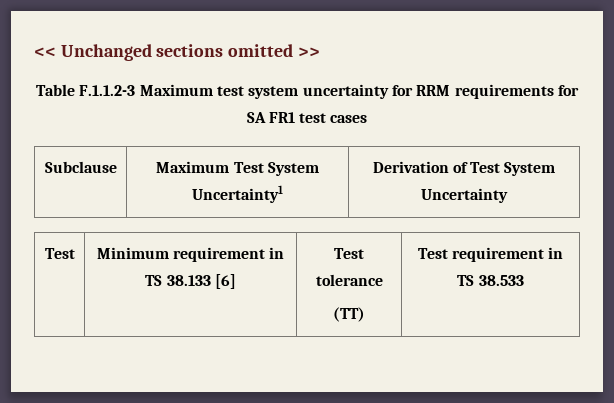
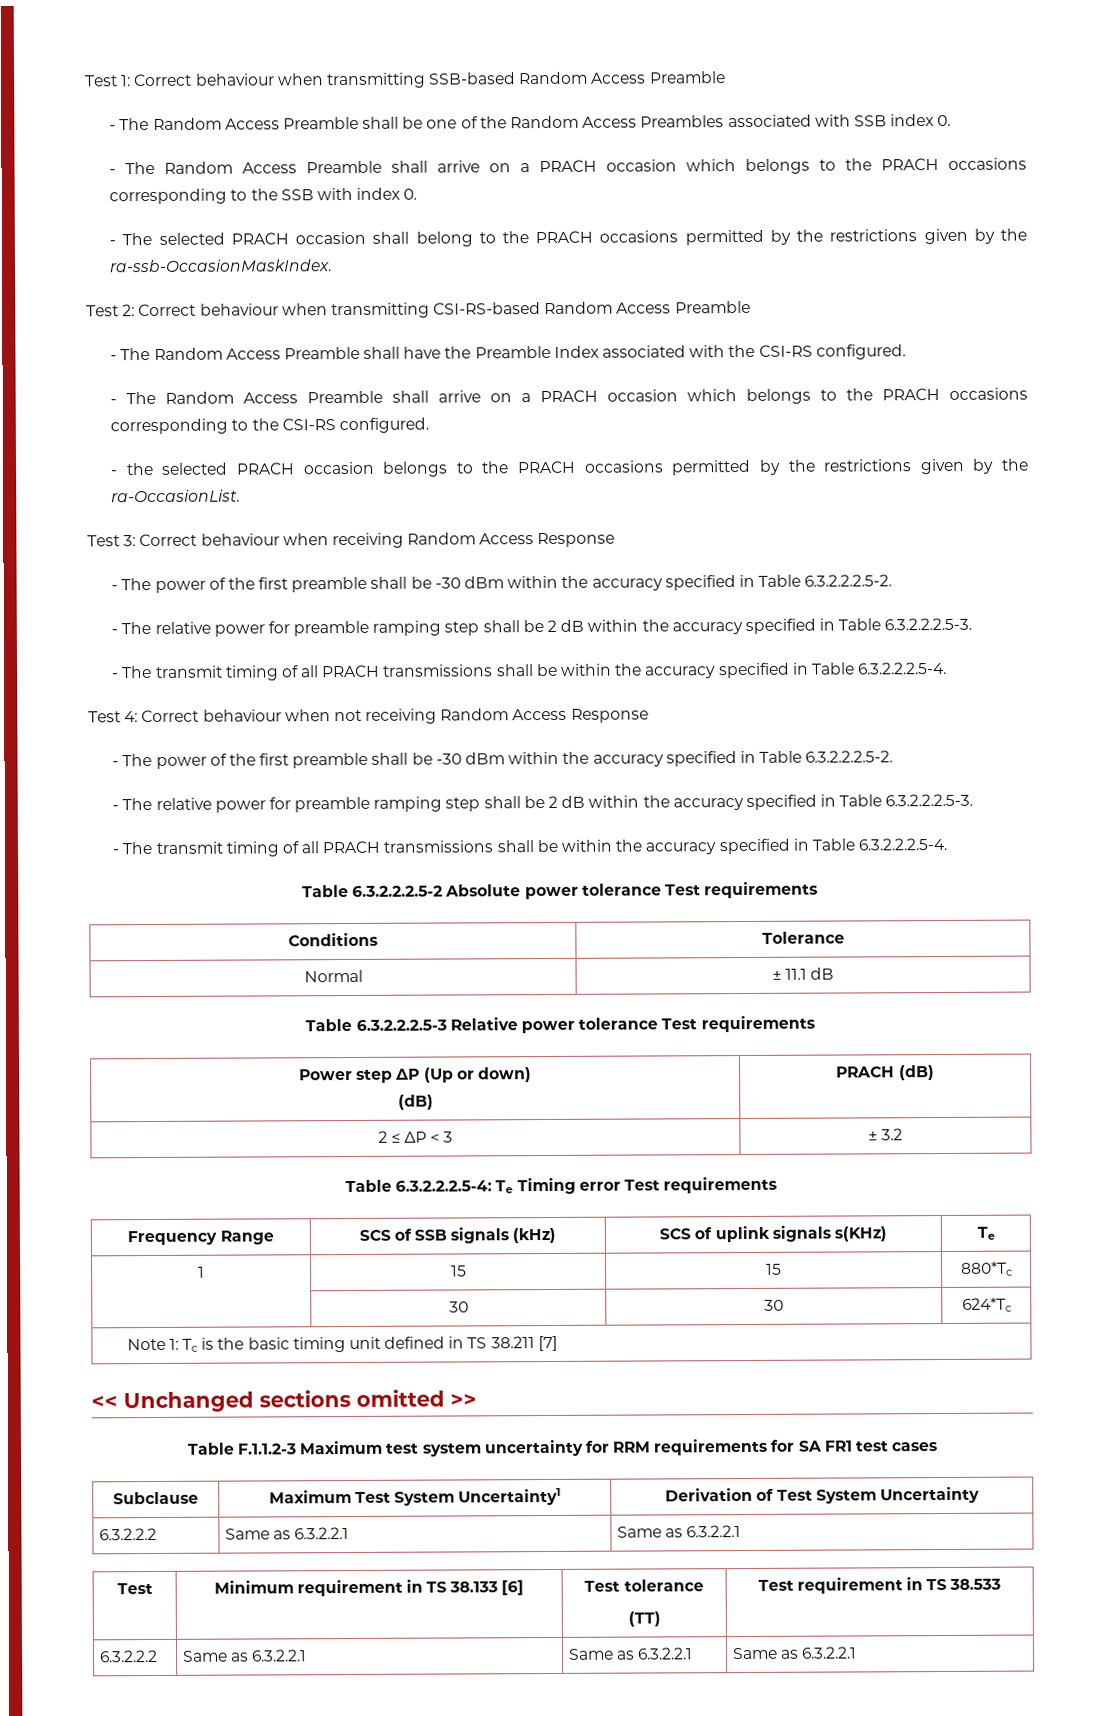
+ Test 1: Correct behaviour when transmitting SSB-based Random Access Preamble
+ - The Random Access Preamble shall be one of the Random Access Preambles associated with SSB index 0.
+ - The Random Access Preamble shall arrive on a PRACH occasion which belongs to the PRACH occasions corresponding to the SSB with index 0.
+ - The selected PRACH occasion shall belong to the PRACH occasions permitted by the restrictions given by the ra-ssb-OccasionMaskIndex.
+ Test 2: Correct behaviour when transmitting CSI-RS-based Random Access Preamble
+ - The Random Access Preamble shall have the Preamble Index associated with the CSI-RS configured.
+ - The Random Access Preamble shall arrive on a PRACH occasion which belongs to the PRACH occasions corresponding to the CSI-RS configured.
+ - the selected PRACH occasion belongs to the PRACH occasions permitted by the restrictions given by the ra-OccasionList.
+ Test 3: Correct behaviour when receiving Random Access Response
+ - The power of the first preamble shall be -30 dBm within the accuracy specified in Table 6.3.2.2.2.5-2.
+ - The relative power for preamble ramping step shall be 2 dB within the accuracy specified in Table 6.3.2.2.2.5-3.
+ - The transmit timing of all PRACH transmissions shall be within the accuracy specified in Table 6.3.2.2.2.5-4.
+ Test 4: Correct behaviour when not receiving Random Access Response
+ - The power of the first preamble shall be -30 dBm within the accuracy specified in Table 6.3.2.2.2.5-2.
+ - The relative power for preamble ramping step shall be 2 dB within the accuracy specified in Table 6.3.2.2.2.5-3.
+ - The transmit timing of all PRACH transmissions shall be within the accuracy specified in Table 6.3.2.2.2.5-4.
+ Table 6.3.2.2.2.5-2 Absolute power tolerance Test requirements
+ Conditions | Tolerance
+ Normal | ± 11.1 dB
+ Table 6.3.2.2.2.5-3 Relative power tolerance Test requirements
+ Power step ΔP (Up or down)
+ (dB) | PRACH (dB)
+ 2 ≤ ΔP < 3 | ± 3.2
+ Table 6.3.2.2.2.5-4: Te Timing error Test requirements
+ Frequency Range | SCS of SSB signals (kHz) | SCS of uplink signals s(KHz) | Te
+ 1 | 15 | 15 | 880*Tc
+ | 30 | 30 | 624*Tc
+ Note 1: Tc is the basic timing unit defined in TS 38.211 [7]
  Subclause | Maximum Test System Uncertainty1 | Derivation of Test System Uncertainty
+ 6.3.2.2.2 | Same as 6.3.2.2.1 | Same as 6.3.2.2.1
+ 6.3.2.2.2 | Same as 6.3.2.2.1 | Same as 6.3.2.2.1 | Same as 6.3.2.2.1

